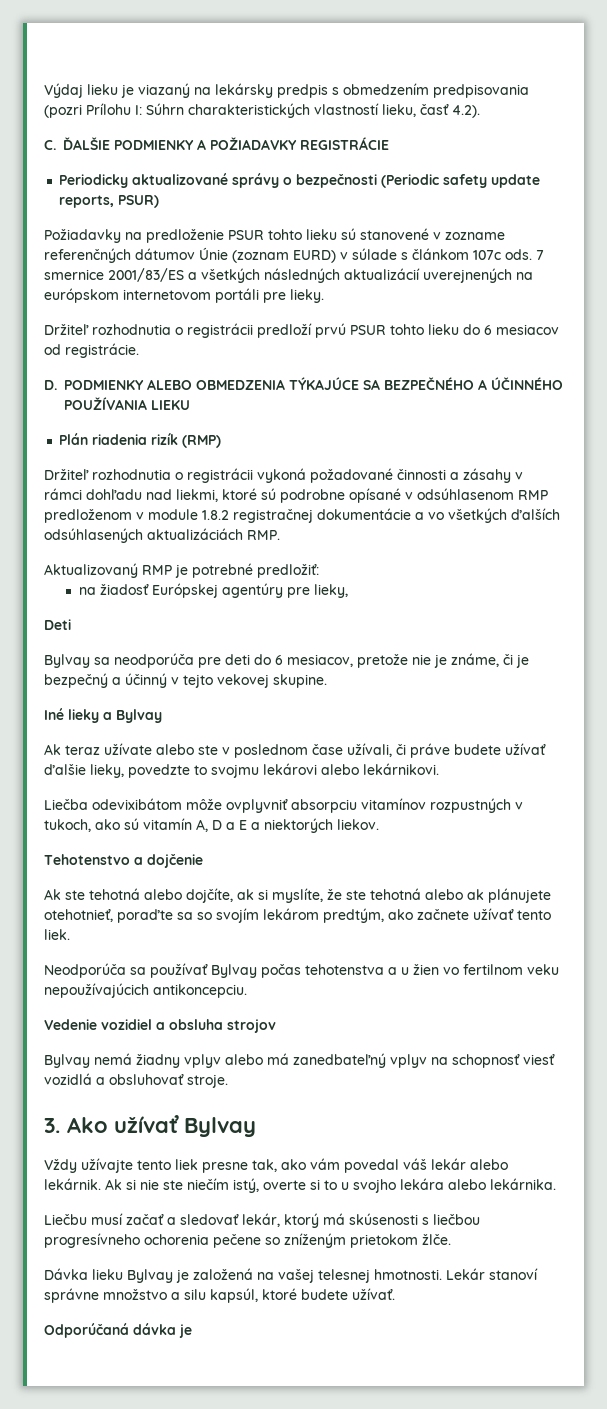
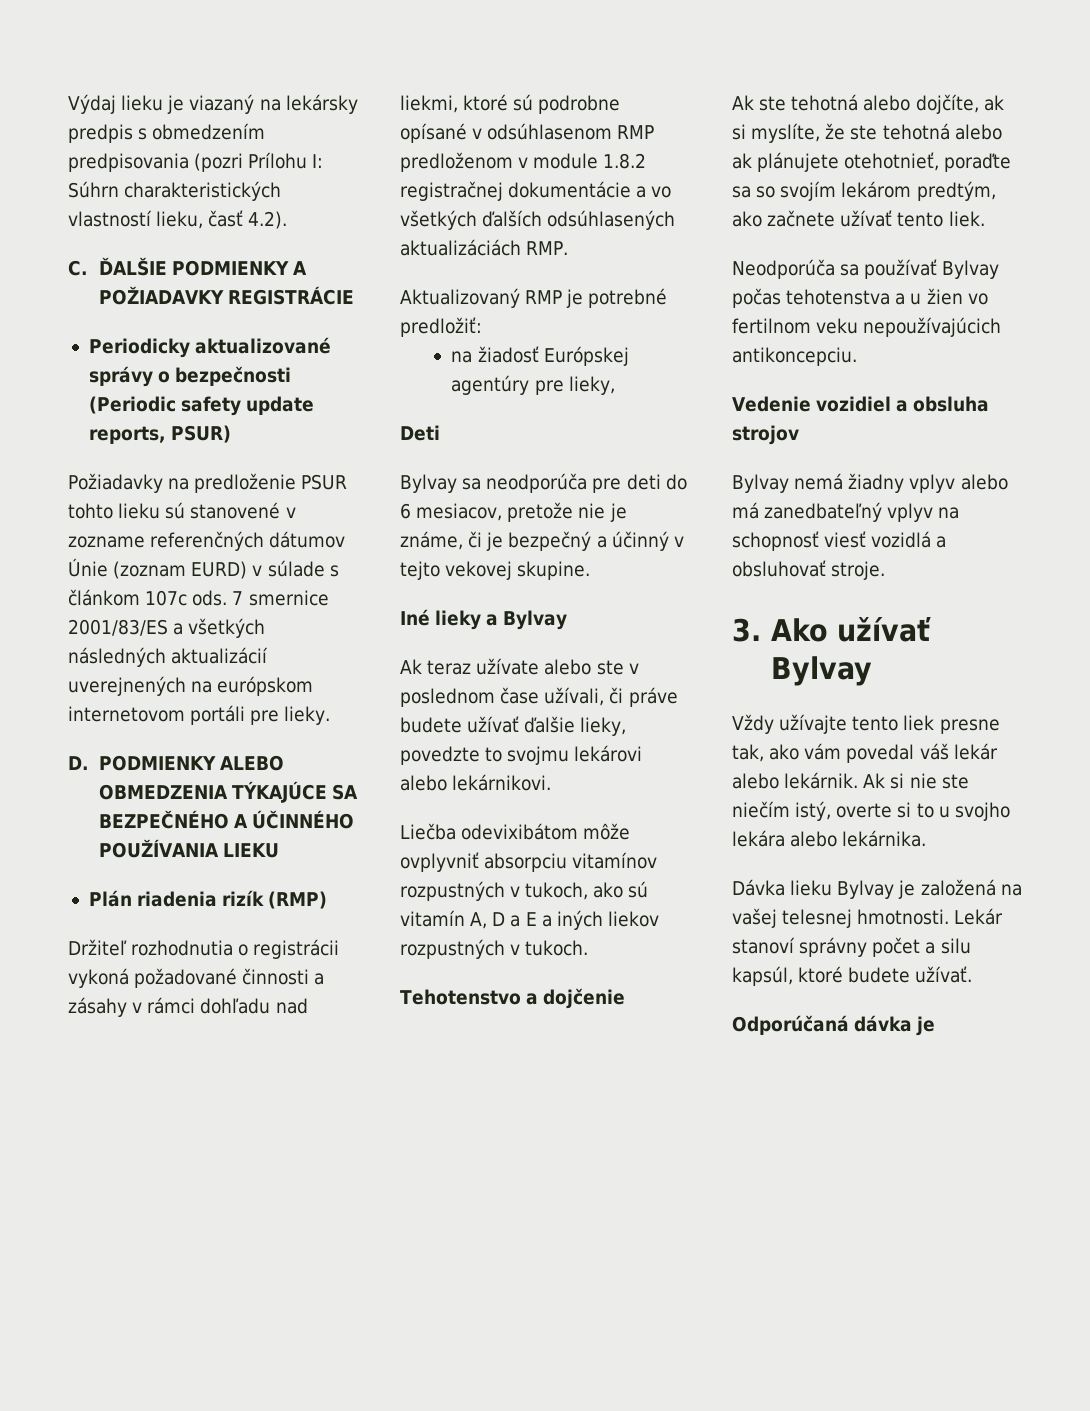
- Držiteľ rozhodnutia o registrácii predloží prvú PSUR tohto lieku do 6 mesiacov od registrácie.
- Liečba odevixibátom môže ovplyvniť absorpciu vitamínov rozpustných v tukoch, ako sú vitamín A, D a E a niektorých liekov.
+ Liečba odevixibátom môže ovplyvniť absorpciu vitamínov rozpustných v tukoch, ako sú vitamín A, D a E a iných liekov rozpustných v tukoch.
- Liečbu musí začať a sledovať lekár, ktorý má skúsenosti s liečbou progresívneho ochorenia pečene so zníženým prietokom žlče.
- Lekár stanoví správne množstvo a silu kapsúl, ktoré budete užívať.
+ Lekár stanoví správny počet a silu kapsúl, ktoré budete užívať.

